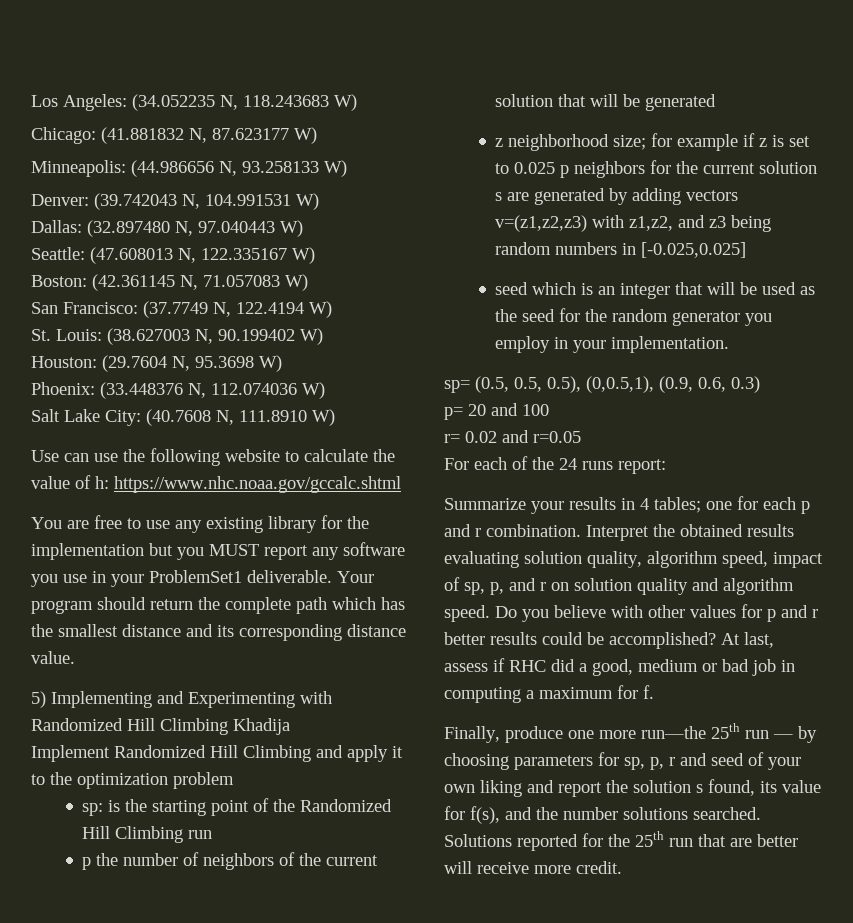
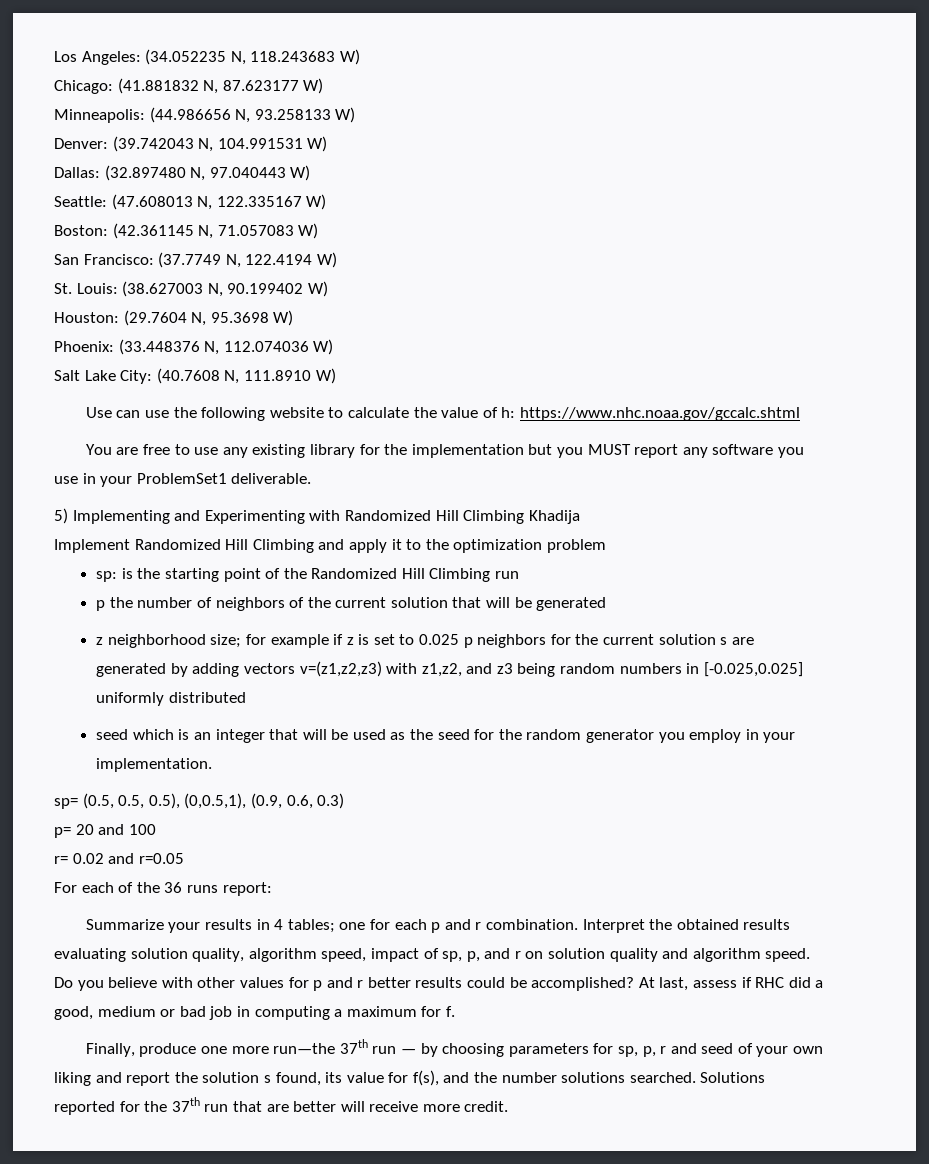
- Your program should return the complete path which has the smallest distance and its corresponding distance value.
- z neighborhood size; for example if z is set to 0.025 p neighbors for the current solution s are generated by adding vectors v=(z1,z2,z3) with z1,z2, and z3 being random numbers in [-0.025,0.025]
+ z neighborhood size; for example if z is set to 0.025 p neighbors for the current solution s are generated by adding vectors v=(z1,z2,z3) with z1,z2, and z3 being random numbers in [-0.025,0.025] uniformly distributed
- For each of the 24 runs report:
+ For each of the 36 runs report:
- Finally, produce one more run—the 25th run — by choosing parameters for sp, p, r and seed of your own liking and report the solution s found, its value for f(s), and the number solutions searched.
+ Finally, produce one more run—the 37th run — by choosing parameters for sp, p, r and seed of your own liking and report the solution s found, its value for f(s), and the number solutions searched.
- Solutions reported for the 25th run that are better will receive more credit.
+ Solutions reported for the 37th run that are better will receive more credit.

